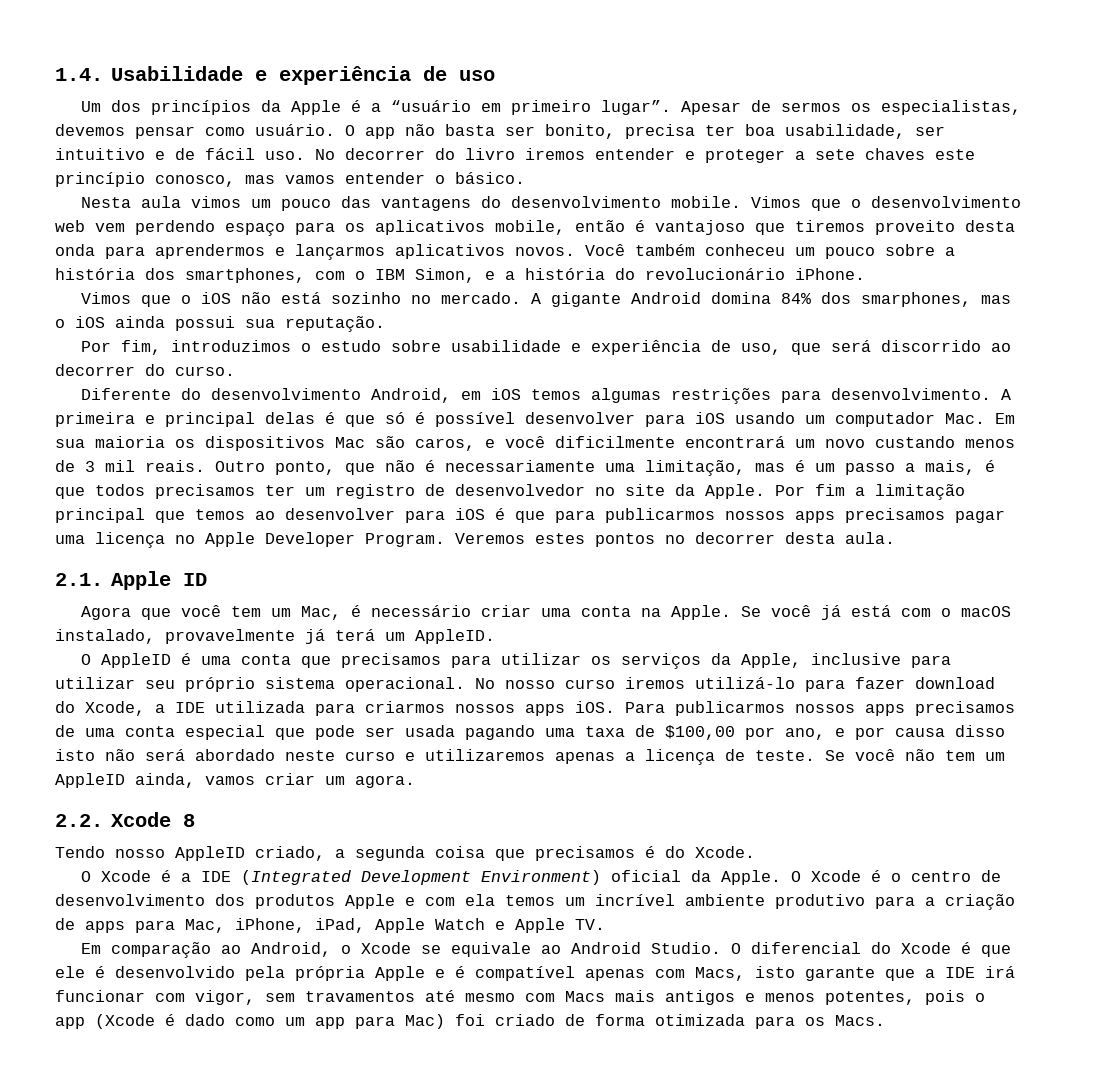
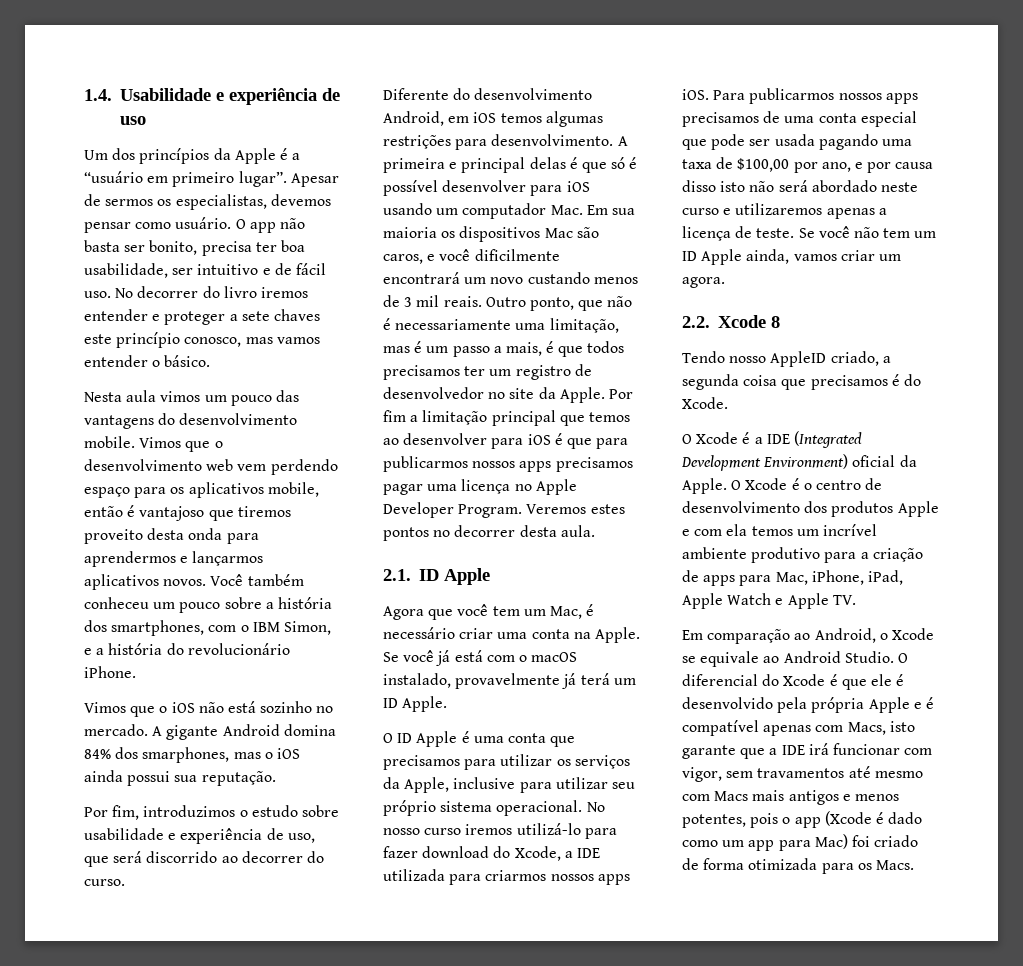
- 2.1. Apple ID
+ 2.1. ID Apple
- Se você já está com o macOS instalado, provavelmente já terá um AppleID.
- O AppleID é uma conta que precisamos para utilizar os serviços da Apple, inclusive para utilizar seu próprio sistema operacional.
+ Se você já está com o macOS instalado, provavelmente já terá um ID Apple.
+ O ID Apple é uma conta que precisamos para utilizar os serviços da Apple, inclusive para utilizar seu próprio sistema operacional.
- Se você não tem um AppleID ainda, vamos criar um agora.
+ Se você não tem um ID Apple ainda, vamos criar um agora.

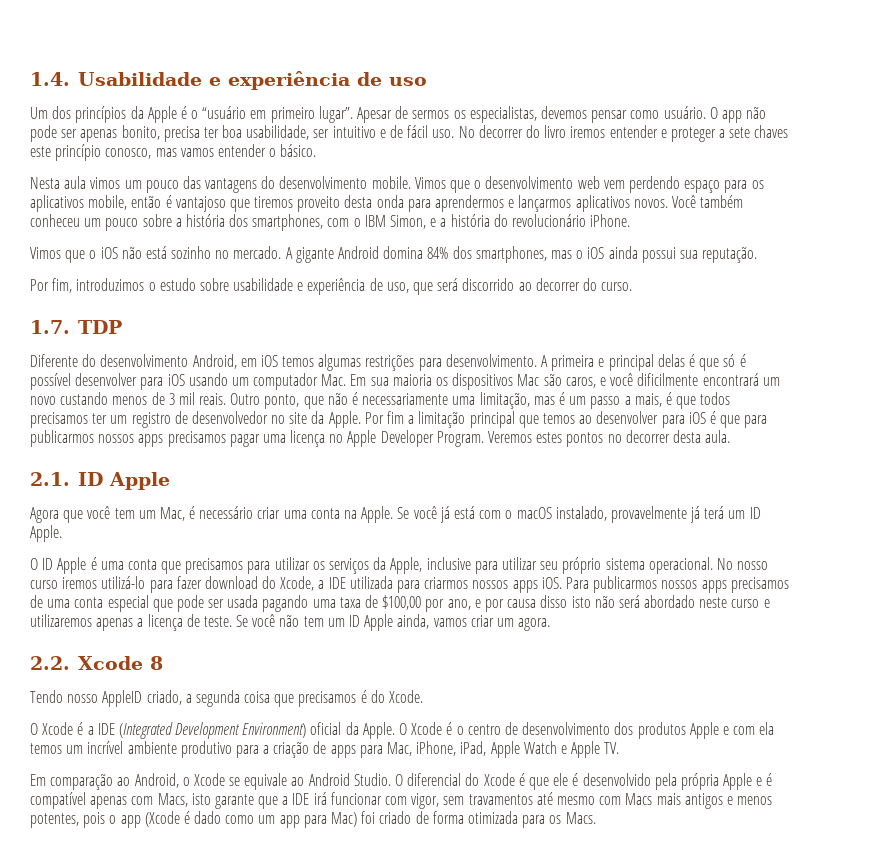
- Um dos princípios da Apple é a “usuário em primeiro lugar”.
+ Um dos princípios da Apple é o “usuário em primeiro lugar”.
- O app não basta ser bonito, precisa ter boa usabilidade, ser intuitivo e de fácil uso.
+ O app não pode ser apenas bonito, precisa ter boa usabilidade, ser intuitivo e de fácil uso.
- A gigante Android domina 84% dos smarphones, mas o iOS ainda possui sua reputação.
+ A gigante Android domina 84% dos smartphones, mas o iOS ainda possui sua reputação.
+ 1.7. TDP

